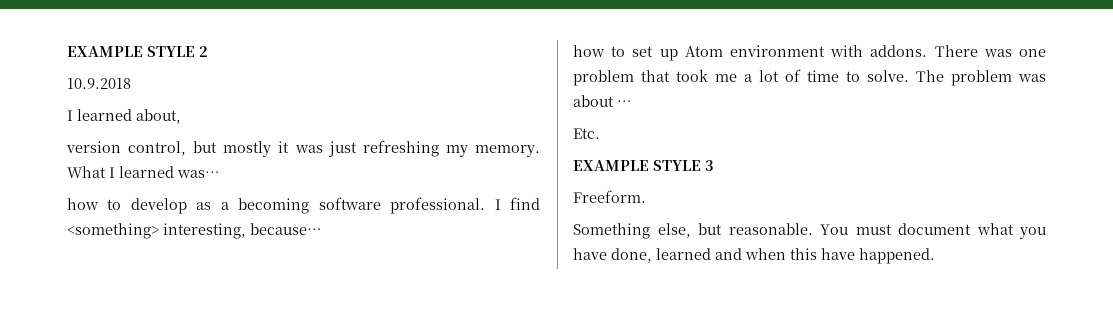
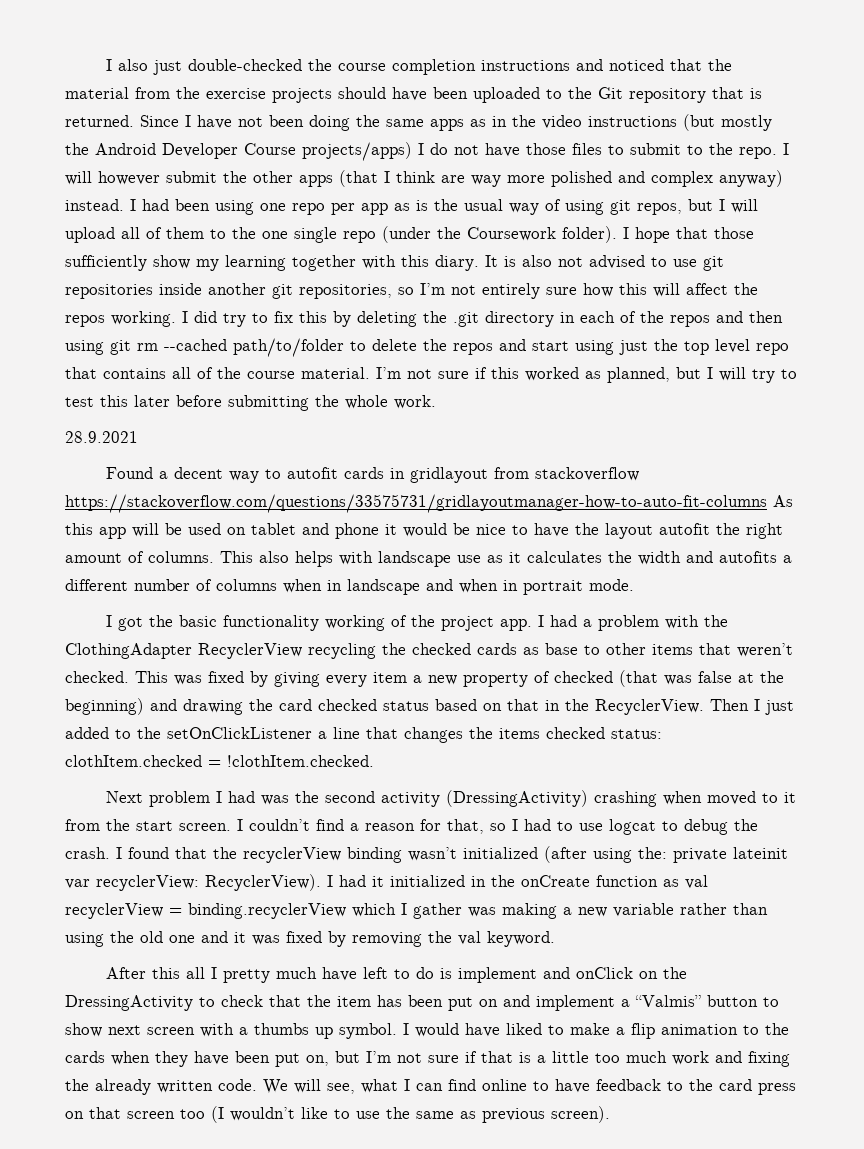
- EXAMPLE STYLE 2
- 10.9.2018
- I learned about,
- version control, but mostly it was just refreshing my memory. What I learned was…
- how to develop as a becoming software professional. I find <something> interesting, because…
- how to set up Atom environment with addons. There was one problem that took me a lot of time to solve. The problem was about …
- Etc.
- EXAMPLE STYLE 3
- Freeform.
- Something else, but reasonable. You must document what you have done, learned and when this have happened.
+ I also just double-checked the course completion instructions and noticed that the material from the exercise projects should have been uploaded to the Git repository that is returned. Since I have not been doing the same apps as in the video instructions (but mostly the Android Developer Course projects/apps) I do not have those files to submit to the repo. I will however submit the other apps (that I think are way more polished and complex anyway) instead. I had been using one repo per app as is the usual way of using git repos, but I will upload all of them to the one single repo (under the Coursework folder). I hope that those sufficiently show my learning together with this diary. It is also not advised to use git repositories inside another git repositories, so I’m not entirely sure how this will affect the repos working. I did try to fix this by deleting the .git directory in each of the repos and then using git rm --cached path/to/folder to delete the repos and start using just the top level repo that contains all of the course material. I’m not sure if this worked as planned, but I will try to test this later before submitting the whole work.
+ 28.9.2021
+ Found a decent way to autofit cards in gridlayout from stackoverflow https://stackoverflow.com/questions/33575731/gridlayoutmanager-how-to-auto-fit-columns As this app will be used on tablet and phone it would be nice to have the layout autofit the right amount of columns. This also helps with landscape use as it calculates the width and autofits a different number of columns when in landscape and when in portrait mode.
+ I got the basic functionality working of the project app. I had a problem with the ClothingAdapter RecyclerView recycling the checked cards as base to other items that weren’t checked. This was fixed by giving every item a new property of checked (that was false at the beginning) and drawing the card checked status based on that in the RecyclerView. Then I just added to the setOnClickListener a line that changes the items checked status: clothItem.checked = !clothItem.checked.
+ Next problem I had was the second activity (DressingActivity) crashing when moved to it from the start screen. I couldn’t find a reason for that, so I had to use logcat to debug the crash. I found that the recyclerView binding wasn’t initialized (after using the: private lateinit var recyclerView: RecyclerView). I had it initialized in the onCreate function as val recyclerView = binding.recyclerView which I gather was making a new variable rather than using the old one and it was fixed by removing the val keyword.
+ After this all I pretty much have left to do is implement and onClick on the DressingActivity to check that the item has been put on and implement a “Valmis” button to show next screen with a thumbs up symbol. I would have liked to make a flip animation to the cards when they have been put on, but I’m not sure if that is a little too much work and fixing the already written code. We will see, what I can find online to have feedback to the card press on that screen too (I wouldn’t like to use the same as previous screen).

